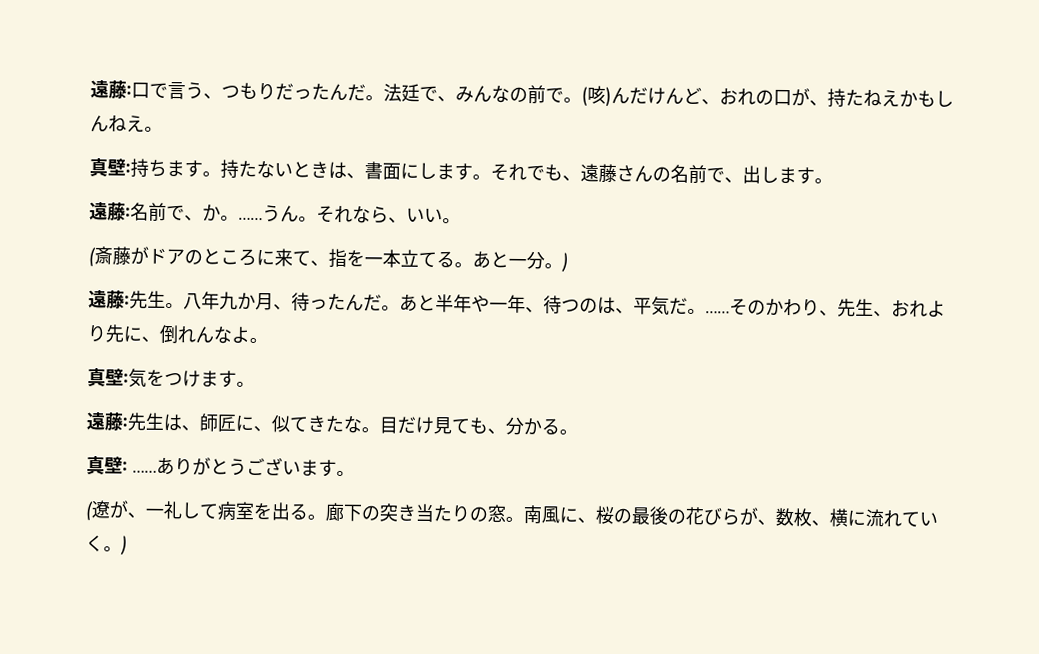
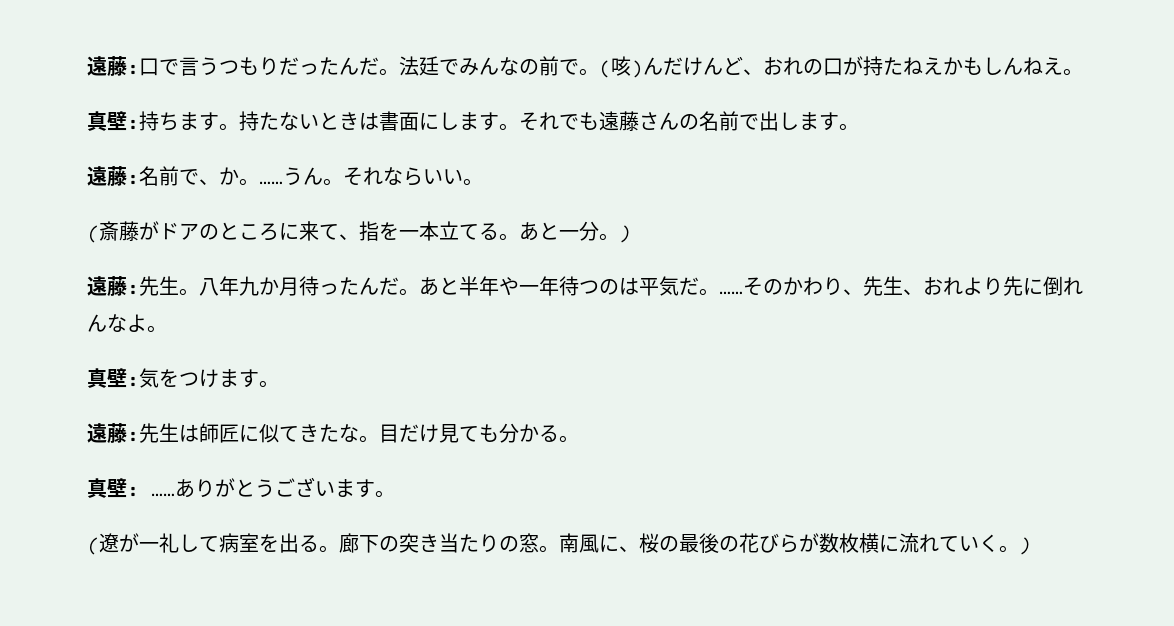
- 遠藤:口で言う、つもりだったんだ。
+ 遠藤:口で言うつもりだったんだ。
- 法廷で、みんなの前で。
+ 法廷でみんなの前で。
- (咳)んだけんど、おれの口が、持たねえかもしんねえ。
+ (咳)んだけんど、おれの口が持たねえかもしんねえ。
- 持たないときは、書面にします。
+ 持たないときは書面にします。
- それでも、遠藤さんの名前で、出します。
+ それでも遠藤さんの名前で出します。
- それなら、いい。
+ それならいい。
- 八年九か月、待ったんだ。
+ 八年九か月待ったんだ。
- あと半年や一年、待つのは、平気だ。
+ あと半年や一年待つのは平気だ。
- そのかわり、先生、おれより先に、倒れんなよ。
+ そのかわり、先生、おれより先に倒れんなよ。
- 遠藤:先生は、師匠に、似てきたな。
+ 遠藤:先生は師匠に似てきたな。
- 目だけ見ても、分かる。
+ 目だけ見ても分かる。
- (遼が、一礼して病室を出る。
+ (遼が一礼して病室を出る。
- 南風に、桜の最後の花びらが、数枚、横に流れていく。)
+ 南風に、桜の最後の花びらが数枚横に流れていく。)

